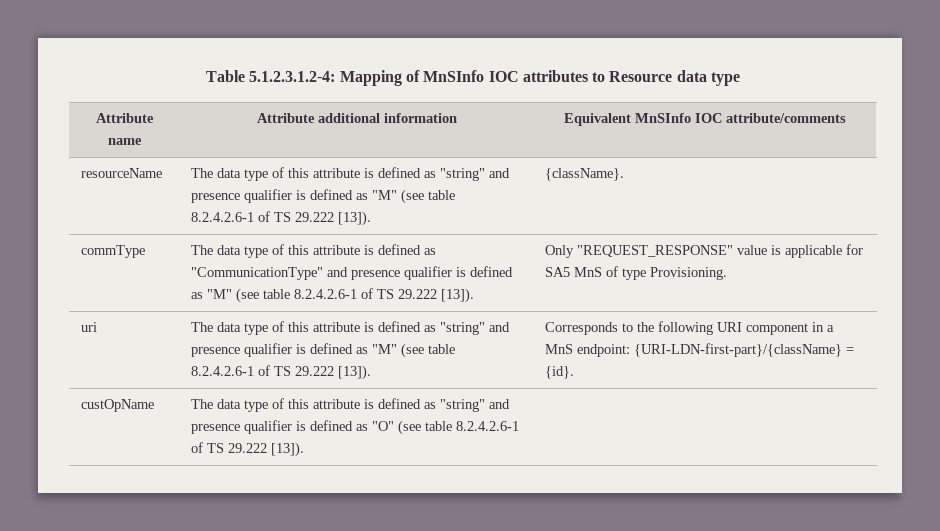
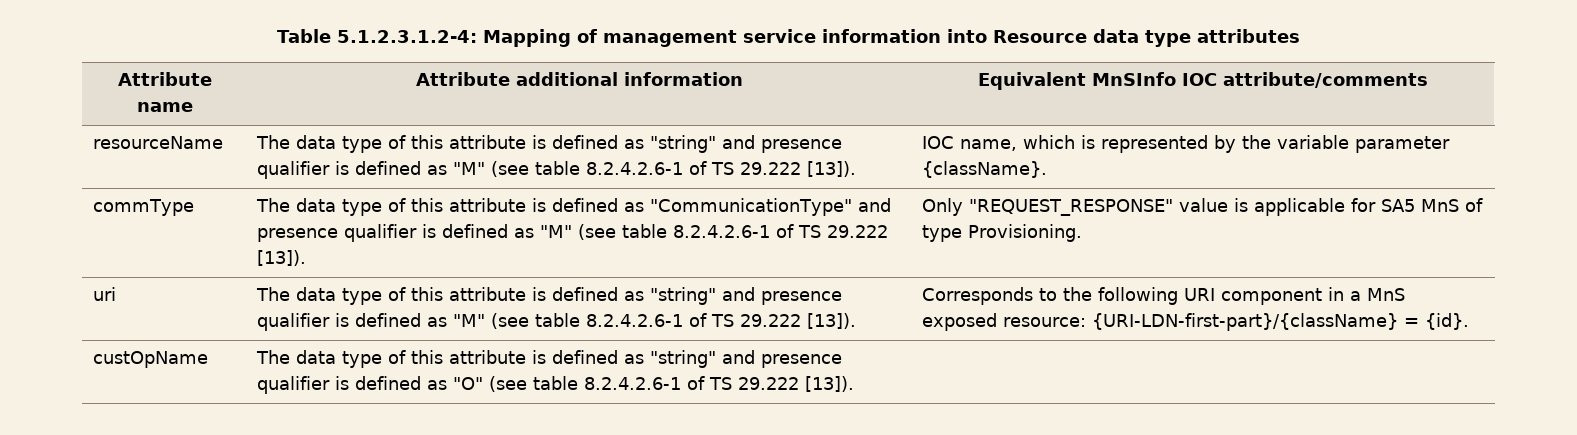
- Table 5.1.2.3.1.2-4: Mapping of MnSInfo IOC attributes to Resource data type
+ Table 5.1.2.3.1.2-4: Mapping of management service information into Resource data type attributes
- resourceName | The data type of this attribute is defined as "string" and presence qualifier is defined as "M" (see table 8.2.4.2.6-1 of TS 29.222 [13]). | {className}.
+ resourceName | The data type of this attribute is defined as "string" and presence qualifier is defined as "M" (see table 8.2.4.2.6-1 of TS 29.222 [13]). | IOC name, which is represented by the variable parameter {className}.
- uri | The data type of this attribute is defined as "string" and presence qualifier is defined as "M" (see table 8.2.4.2.6-1 of TS 29.222 [13]). | Corresponds to the following URI component in a MnS endpoint: {URI-LDN-first-part}/{className} = {id}.
+ uri | The data type of this attribute is defined as "string" and presence qualifier is defined as "M" (see table 8.2.4.2.6-1 of TS 29.222 [13]). | Corresponds to the following URI component in a MnS exposed resource: {URI-LDN-first-part}/{className} = {id}.

